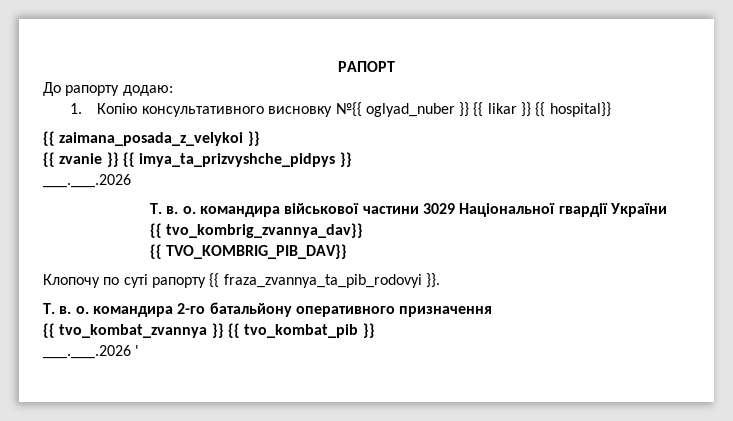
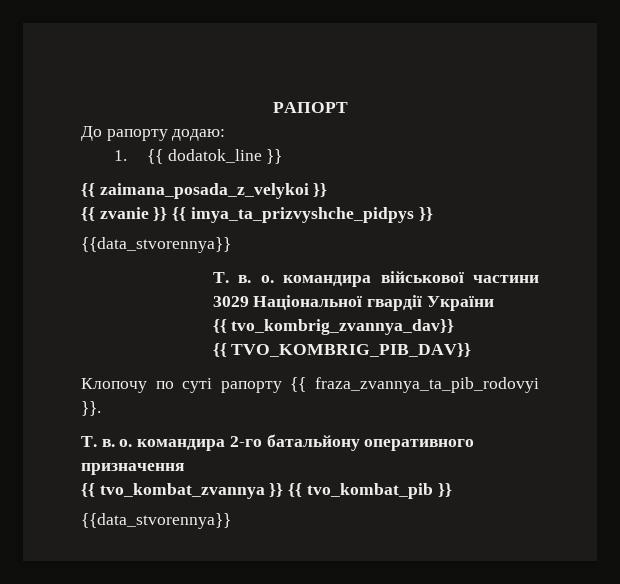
- 1. Копію консультативного висновку №{{ oglyad_nuber }} {{ likar }} {{ hospital}}
+ 1. {{ dodatok_line }}
  {{ zvanie }} {{ imya_ta_prizvyshche_pidpys }}
- ___.___.2026
+ {{data_stvorennya}}
  {{ tvo_kombat_zvannya }} {{ tvo_kombat_pib }}
- ___.___.2026 '
+ {{data_stvorennya}}

